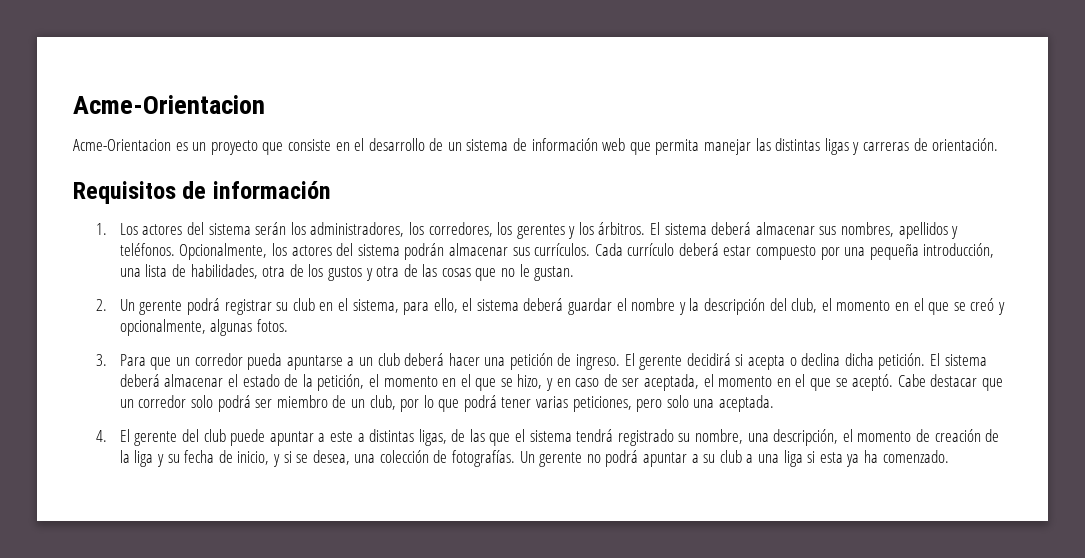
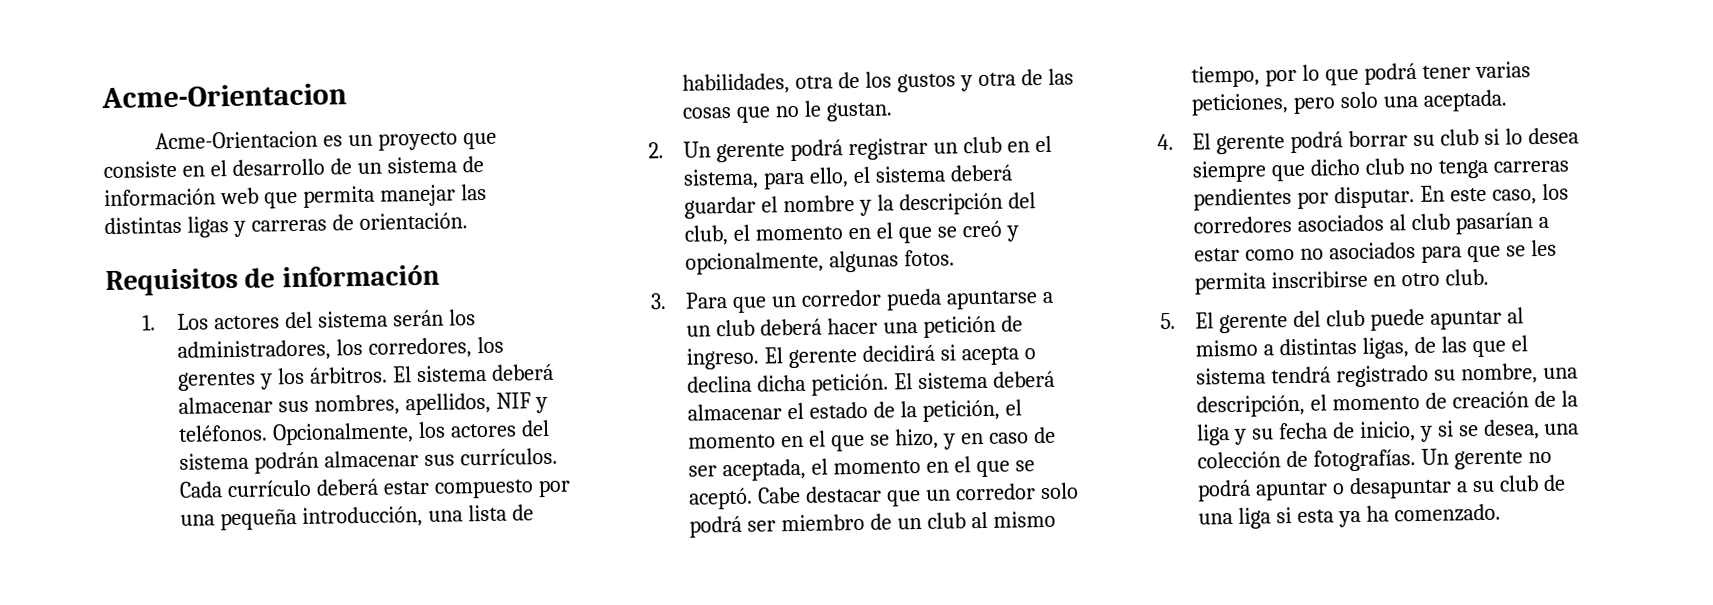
- El sistema deberá almacenar sus nombres, apellidos y teléfonos.
+ El sistema deberá almacenar sus nombres, apellidos, NIF y teléfonos.
- 2. Un gerente podrá registrar su club en el sistema, para ello, el sistema deberá guardar el nombre y la descripción del club, el momento en el que se creó y opcionalmente, algunas fotos.
+ 2. Un gerente podrá registrar un club en el sistema, para ello, el sistema deberá guardar el nombre y la descripción del club, el momento en el que se creó y opcionalmente, algunas fotos.
- Cabe destacar que un corredor solo podrá ser miembro de un club, por lo que podrá tener varias peticiones, pero solo una aceptada.
+ Cabe destacar que un corredor solo podrá ser miembro de un club al mismo tiempo, por lo que podrá tener varias peticiones, pero solo una aceptada.
- 4. El gerente del club puede apuntar a este a distintas ligas, de las que el sistema tendrá registrado su nombre, una descripción, el momento de creación de la liga y su fecha de inicio, y si se desea, una colección de fotografías.
+ 4. El gerente podrá borrar su club si lo desea siempre que dicho club no tenga carreras pendientes por disputar. En este caso, los corredores asociados al club pasarían a estar como no asociados para que se les permita inscribirse en otro club.
+ 5. El gerente del club puede apuntar al mismo a distintas ligas, de las que el sistema tendrá registrado su nombre, una descripción, el momento de creación de la liga y su fecha de inicio, y si se desea, una colección de fotografías.
- Un gerente no podrá apuntar a su club a una liga si esta ya ha comenzado.
+ Un gerente no podrá apuntar o desapuntar a su club de una liga si esta ya ha comenzado.

